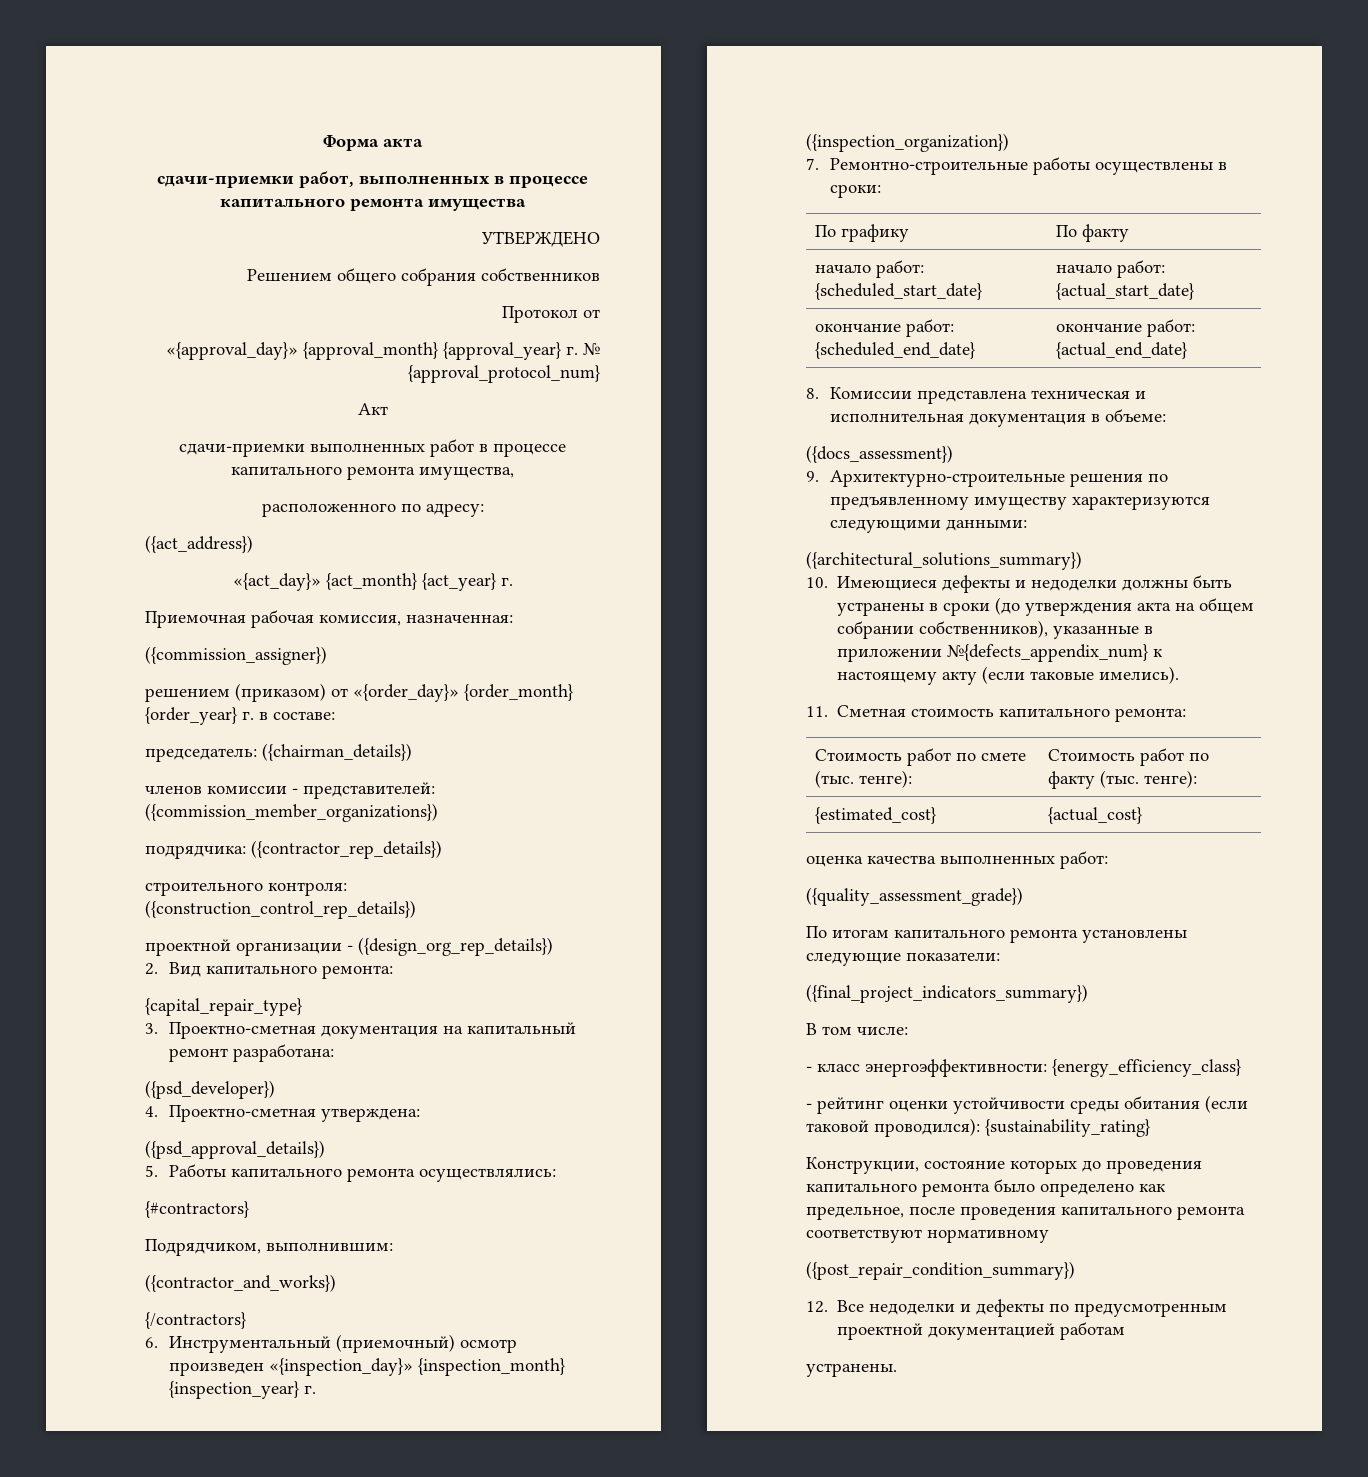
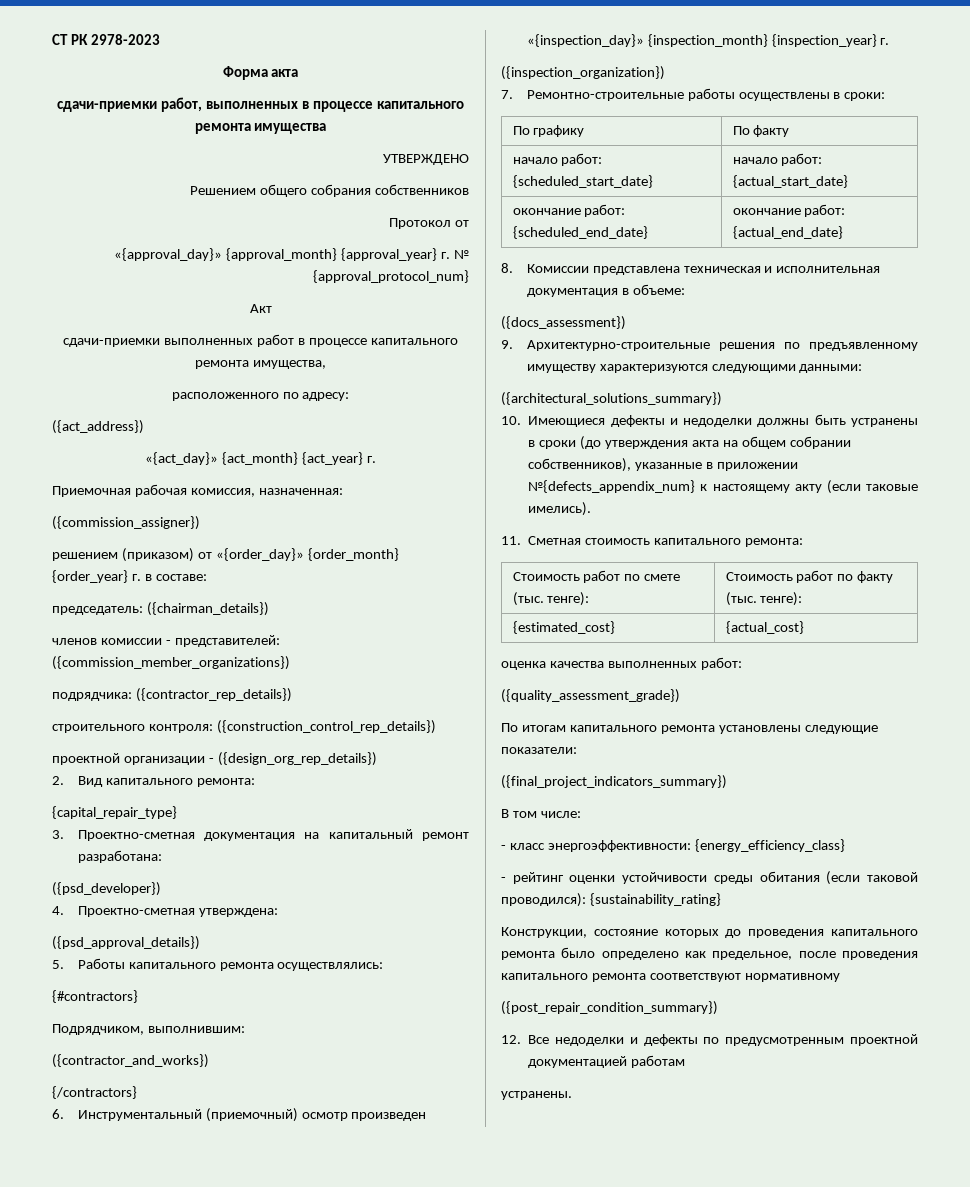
+ СТ РК 2978-2023

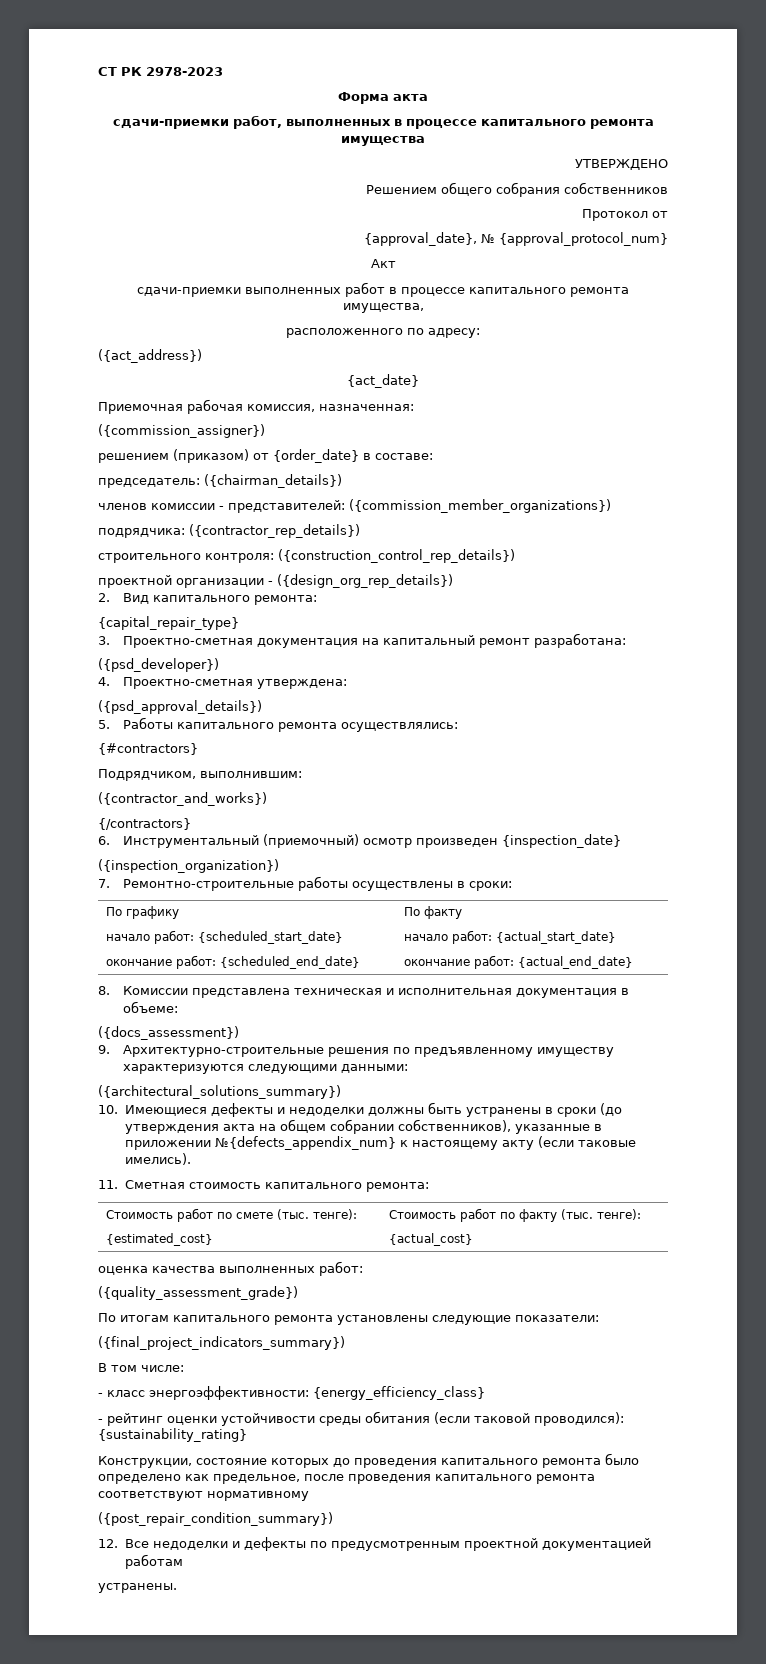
- «{approval_day}» {approval_month} {approval_year} г. № {approval_protocol_num}
+ {approval_date}, № {approval_protocol_num}
- «{act_day}» {act_month} {act_year} г.
+ {act_date}
- решением (приказом) от «{order_day}» {order_month} {order_year} г. в составе:
+ решением (приказом) от {order_date} в составе:
- 6. Инструментальный (приемочный) осмотр произведен «{inspection_day}» {inspection_month} {inspection_year} г.
+ 6. Инструментальный (приемочный) осмотр произведен {inspection_date}

